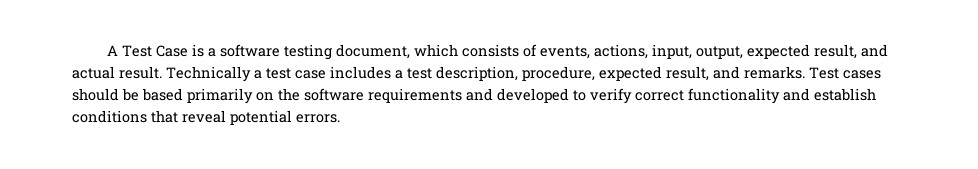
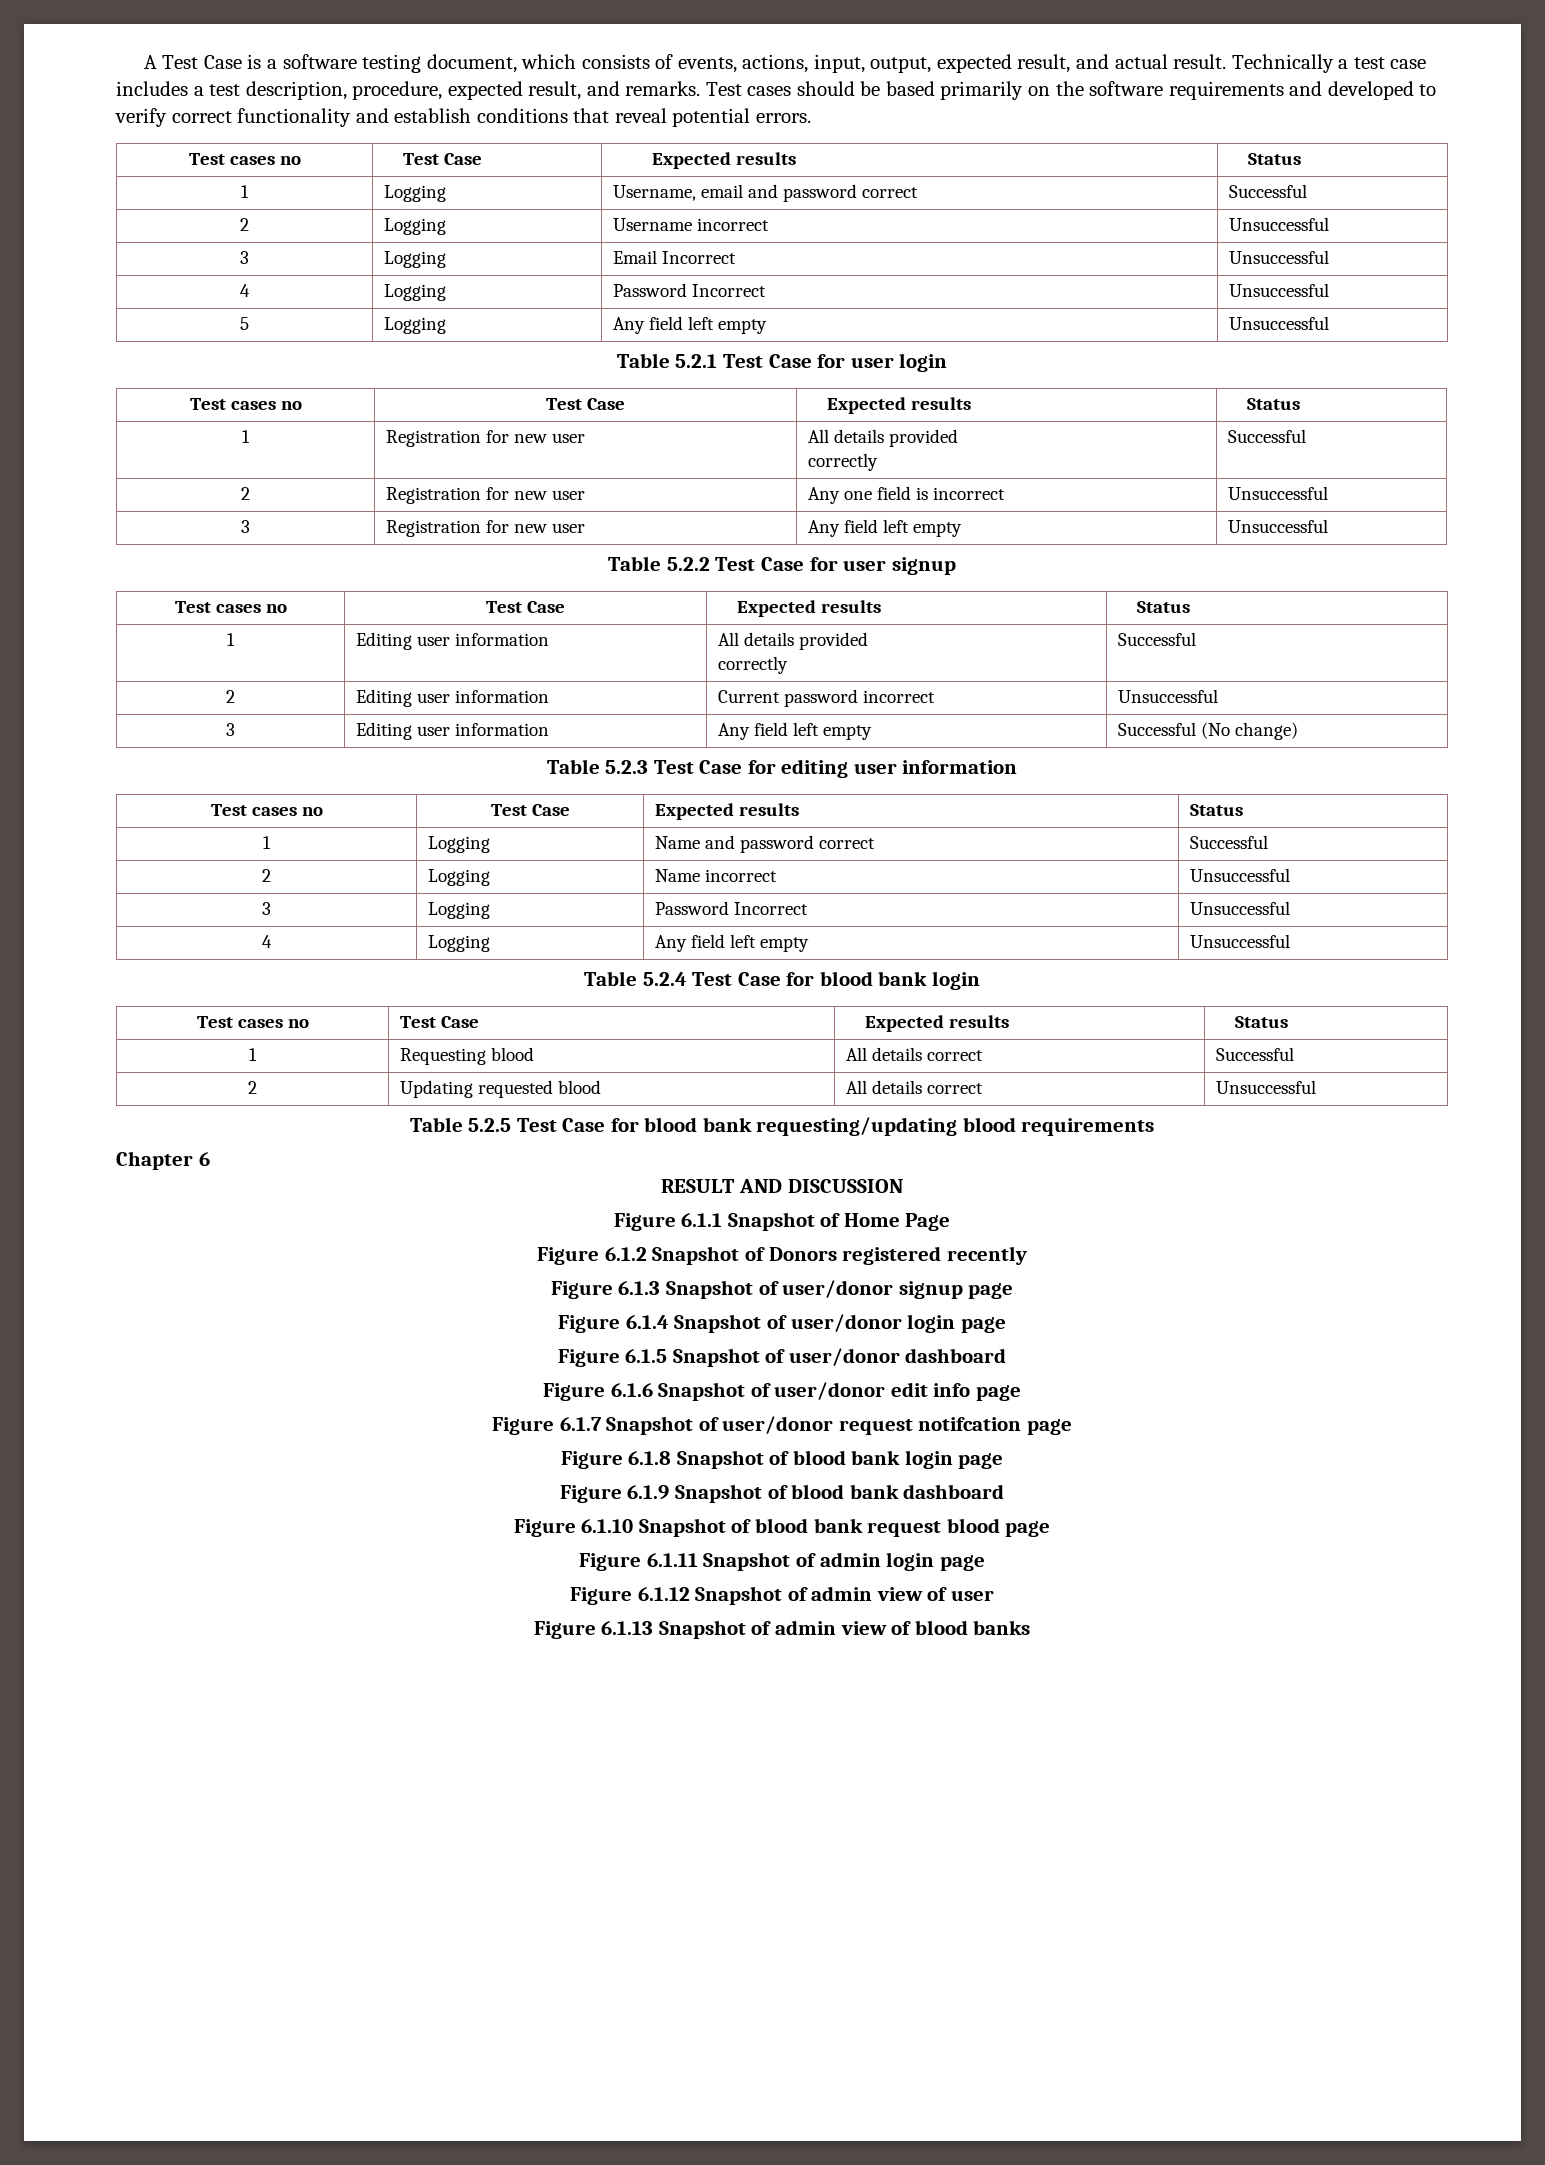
  Test cases should be based primarily on the software requirements and developed to verify correct functionality and establish conditions that reveal potential errors.
+ Test cases no | Test Case | Expected results | Status
+ 1 | Logging | Username, email and password correct | Successful
+ 2 | Logging | Username incorrect | Unsuccessful
+ 3 | Logging | Email Incorrect | Unsuccessful
+ 4 | Logging | Password Incorrect | Unsuccessful
+ 5 | Logging | Any field left empty | Unsuccessful
+ Table 5.2.1 Test Case for user login
+ Test cases no | Test Case | Expected results | Status
+ 1 | Registration for new user | All details provided
+ correctly | Successful
+ 2 | Registration for new user | Any one field is incorrect | Unsuccessful
+ 3 | Registration for new user | Any field left empty | Unsuccessful
+ Table 5.2.2 Test Case for user signup
+ Test cases no | Test Case | Expected results | Status
+ 1 | Editing user information | All details provided
+ correctly | Successful
+ 2 | Editing user information | Current password incorrect | Unsuccessful
+ 3 | Editing user information | Any field left empty | Successful (No change)
+ Table 5.2.3 Test Case for editing user information
+ Test cases no | Test Case | Expected results | Status
+ 1 | Logging | Name and password correct | Successful
+ 2 | Logging | Name incorrect | Unsuccessful
+ 3 | Logging | Password Incorrect | Unsuccessful
+ 4 | Logging | Any field left empty | Unsuccessful
+ Table 5.2.4 Test Case for blood bank login
+ Test cases no | Test Case | Expected results | Status
+ 1 | Requesting blood | All details correct | Successful
+ 2 | Updating requested blood | All details correct | Unsuccessful
+ Table 5.2.5 Test Case for blood bank requesting/updating blood requirements
+ Chapter 6
+ RESULT AND DISCUSSION
+ Figure 6.1.1 Snapshot of Home Page
+ Figure 6.1.2 Snapshot of Donors registered recently
+ Figure 6.1.3 Snapshot of user/donor signup page
+ Figure 6.1.4 Snapshot of user/donor login page
+ Figure 6.1.5 Snapshot of user/donor dashboard
+ Figure 6.1.6 Snapshot of user/donor edit info page
+ Figure 6.1.7 Snapshot of user/donor request notifcation page
+ Figure 6.1.8 Snapshot of blood bank login page
+ Figure 6.1.9 Snapshot of blood bank dashboard
+ Figure 6.1.10 Snapshot of blood bank request blood page
+ Figure 6.1.11 Snapshot of admin login page
+ Figure 6.1.12 Snapshot of admin view of user
+ Figure 6.1.13 Snapshot of admin view of blood banks

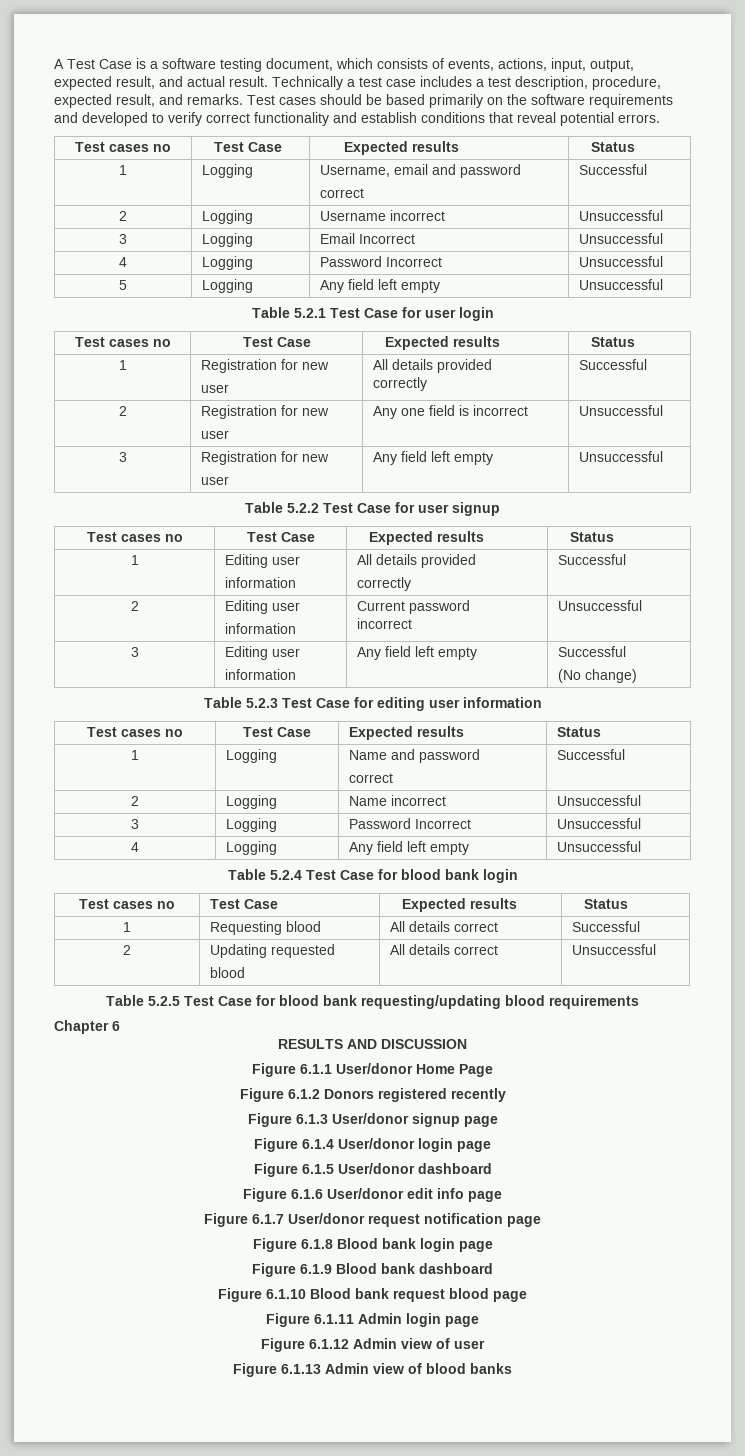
- 1 | Logging | Username, email and password correct | Successful
+ 1 | Logging | Username, email and password
+ correct | Successful
- 1 | Registration for new user | All details provided
+ 1 | Registration for new
+ user | All details provided
- 2 | Registration for new user | Any one field is incorrect | Unsuccessful
+ 2 | Registration for new
+ user | Any one field is incorrect | Unsuccessful
- 3 | Registration for new user | Any field left empty | Unsuccessful
+ 3 | Registration for new
+ user | Any field left empty | Unsuccessful
- 1 | Editing user information | All details provided
+ 1 | Editing user
+ information | All details provided
- 2 | Editing user information | Current password incorrect | Unsuccessful
+ 2 | Editing user
+ information | Current password
+ incorrect | Unsuccessful
- 3 | Editing user information | Any field left empty | Successful (No change)
+ 3 | Editing user
+ information | Any field left empty | Successful
+ (No change)
- 1 | Logging | Name and password correct | Successful
+ 1 | Logging | Name and password
+ correct | Successful
- 2 | Updating requested blood | All details correct | Unsuccessful
+ 2 | Updating requested
+ blood | All details correct | Unsuccessful
- RESULT AND DISCUSSION
+ RESULTS AND DISCUSSION
- Figure 6.1.1 Snapshot of Home Page
+ Figure 6.1.1 User/donor Home Page
- Figure 6.1.2 Snapshot of Donors registered recently
+ Figure 6.1.2 Donors registered recently
- Figure 6.1.3 Snapshot of user/donor signup page
+ Figure 6.1.3 User/donor signup page
- Figure 6.1.4 Snapshot of user/donor login page
+ Figure 6.1.4 User/donor login page
- Figure 6.1.5 Snapshot of user/donor dashboard
+ Figure 6.1.5 User/donor dashboard
- Figure 6.1.6 Snapshot of user/donor edit info page
+ Figure 6.1.6 User/donor edit info page
- Figure 6.1.7 Snapshot of user/donor request notifcation page
+ Figure 6.1.7 User/donor request notification page
- Figure 6.1.8 Snapshot of blood bank login page
+ Figure 6.1.8 Blood bank login page
- Figure 6.1.9 Snapshot of blood bank dashboard
+ Figure 6.1.9 Blood bank dashboard
- Figure 6.1.10 Snapshot of blood bank request blood page
+ Figure 6.1.10 Blood bank request blood page
- Figure 6.1.11 Snapshot of admin login page
+ Figure 6.1.11 Admin login page
- Figure 6.1.12 Snapshot of admin view of user
+ Figure 6.1.12 Admin view of user
- Figure 6.1.13 Snapshot of admin view of blood banks
+ Figure 6.1.13 Admin view of blood banks

